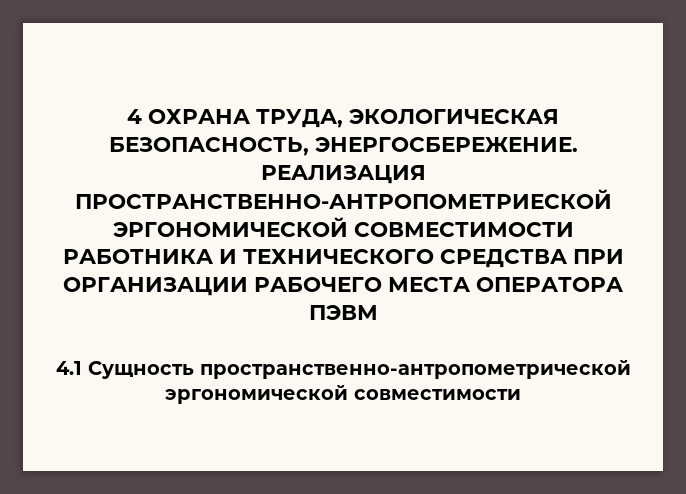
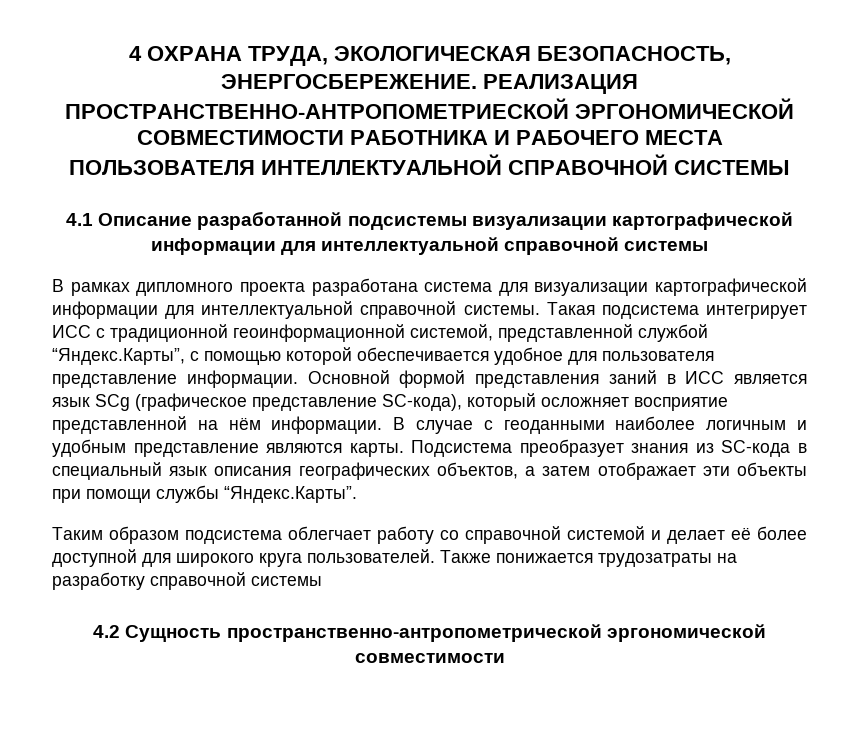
- РЕАЛИЗАЦИЯ ПРОСТРАНСТВЕННО-АНТРОПОМЕТРИЕСКОЙ ЭРГОНОМИЧЕСКОЙ СОВМЕСТИМОСТИ РАБОТНИКА И ТЕХНИЧЕСКОГО СРЕДСТВА ПРИ ОРГАНИЗАЦИИ РАБОЧЕГО МЕСТА ОПЕРАТОРА ПЭВМ
- 4.1 Сущность пространственно-антропометрической эргономической совместимости
+ РЕАЛИЗАЦИЯ ПРОСТРАНСТВЕННО-АНТРОПОМЕТРИЕСКОЙ ЭРГОНОМИЧЕСКОЙ СОВМЕСТИМОСТИ РАБОТНИКА И РАБОЧЕГО МЕСТА ПОЛЬЗОВАТЕЛЯ ИНТЕЛЛЕКТУАЛЬНОЙ СПРАВОЧНОЙ СИСТЕМЫ
+ 4.1 Описание разработанной подсистемы визуализации картографической информации для интеллектуальной справочной системы
+ В рамках дипломного проекта разработана система для визуализации картографической информации для интеллектуальной справочной системы. Такая подсистема интегрирует ИСС с традиционной геоинформационной системой, представленной службой “Яндекс.Карты”, с помощью которой обеспечивается удобное для пользователя представление информации. Основной формой представления заний в ИСС является язык SCg (графическое представление SC-кода), который осложняет восприятие представленной на нём информации. В случае с геоданными наиболее логичным и удобным представление являются карты. Подсистема преобразует знания из SC-кода в специальный язык описания географических объектов, а затем отображает эти объекты при помощи службы “Яндекс.Карты”.
+ Таким образом подсистема облегчает работу со справочной системой и делает её более доступной для широкого круга пользователей. Также понижается трудозатраты на разработку справочной системы
+ 4.2 Сущность пространственно-антропометрической эргономической совместимости

